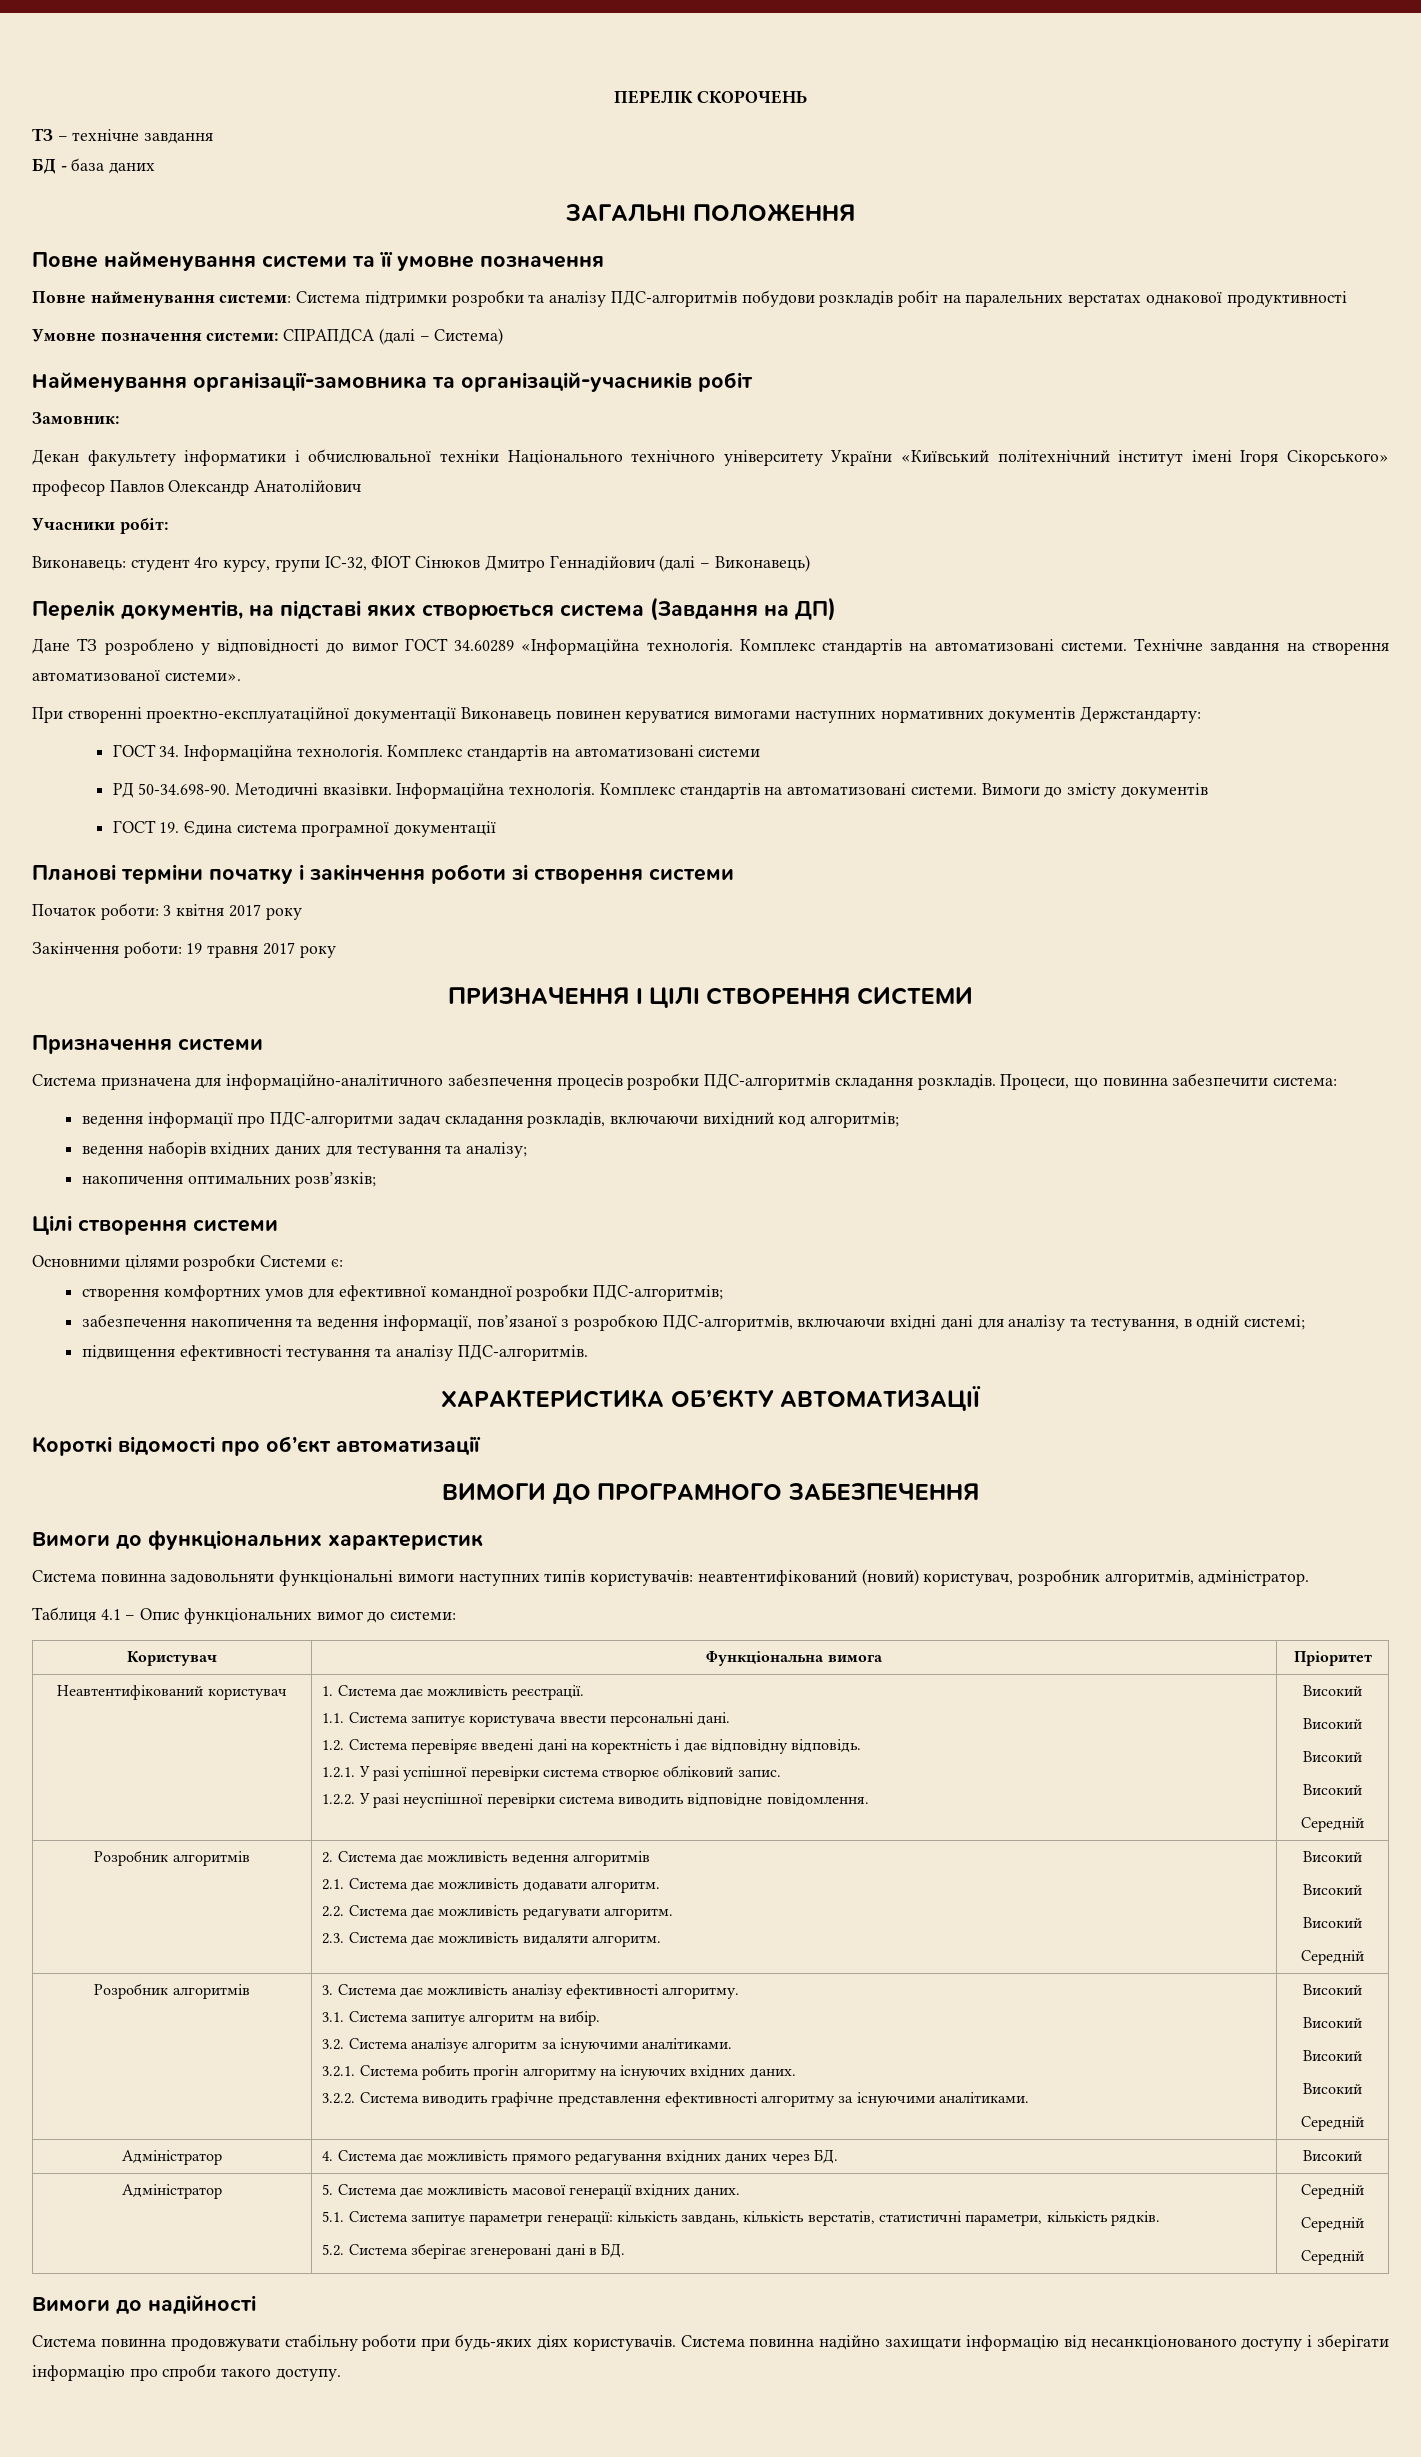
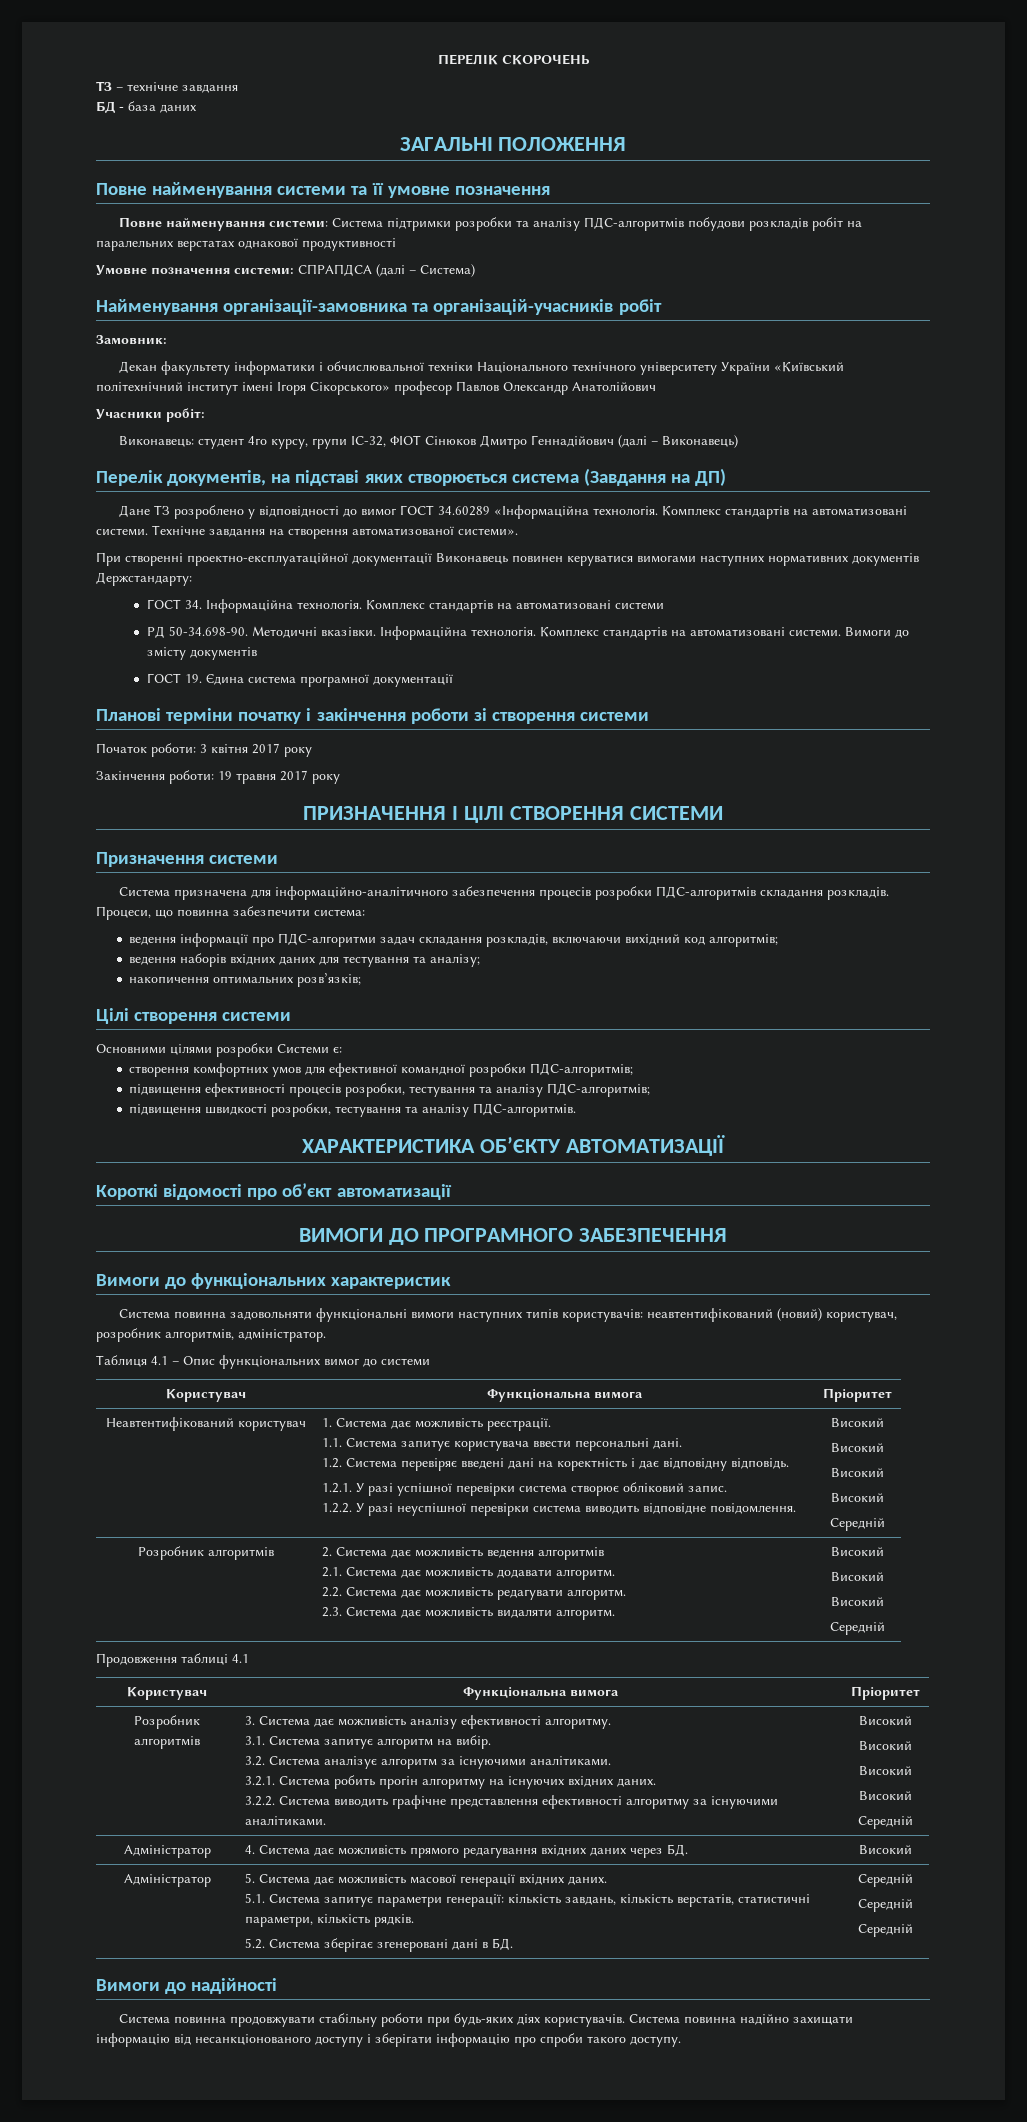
- забезпечення накопичення та ведення інформації, пов’язаної з розробкою ПДС-алгоритмів, включаючи вхідні дані для аналізу та тестування, в одній системі;
- підвищення ефективності тестування та аналізу ПДС-алгоритмів.
+ підвищення ефективності процесів розробки, тестування та аналізу ПДС-алгоритмів;
+ підвищення швидкості розробки, тестування та аналізу ПДС-алгоритмів.
- Таблиця 4.1 – Опис функціональних вимог до системи:
+ Таблиця 4.1 – Опис функціональних вимог до системи
+ Продовження таблиці 4.1
+ Користувач | Функціональна вимога | Пріоритет

